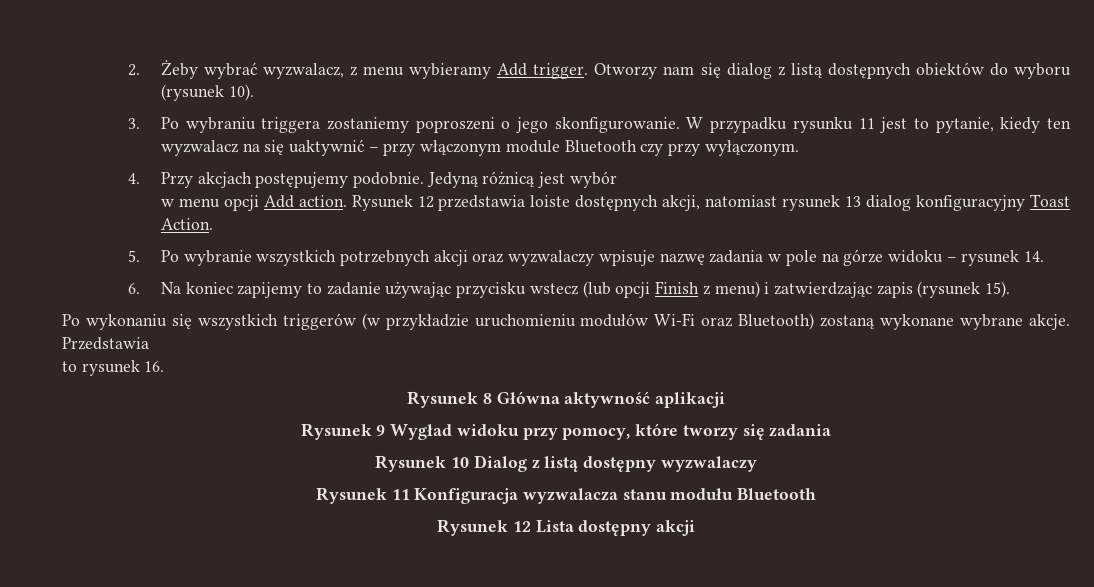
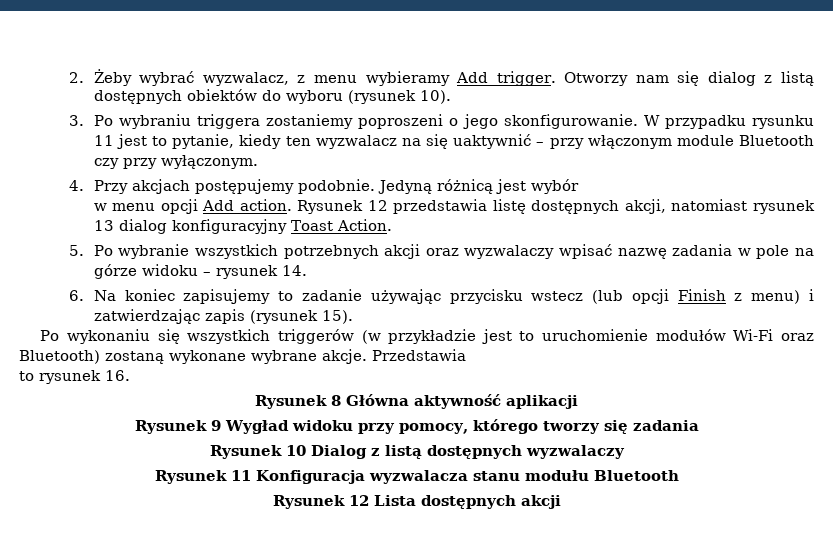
- Rysunek 12 przedstawia loiste dostępnych akcji, natomiast rysunek 13 dialog konfiguracyjny Toast Action.
+ Rysunek 12 przedstawia listę dostępnych akcji, natomiast rysunek 13 dialog konfiguracyjny Toast Action.
- 5. Po wybranie wszystkich potrzebnych akcji oraz wyzwalaczy wpisuje nazwę zadania w pole na górze widoku – rysunek 14.
+ 5. Po wybranie wszystkich potrzebnych akcji oraz wyzwalaczy wpisać nazwę zadania w pole na górze widoku – rysunek 14.
- 6. Na koniec zapijemy to zadanie używając przycisku wstecz (lub opcji Finish z menu) i zatwierdzając zapis (rysunek 15).
+ 6. Na koniec zapisujemy to zadanie używając przycisku wstecz (lub opcji Finish z menu) i zatwierdzając zapis (rysunek 15).
- Po wykonaniu się wszystkich triggerów (w przykładzie uruchomieniu modułów Wi-Fi oraz Bluetooth) zostaną wykonane wybrane akcje.
+ Po wykonaniu się wszystkich triggerów (w przykładzie jest to uruchomienie modułów Wi-Fi oraz Bluetooth) zostaną wykonane wybrane akcje.
- Rysunek 9 Wygład widoku przy pomocy, które tworzy się zadania
+ Rysunek 9 Wygład widoku przy pomocy, którego tworzy się zadania
- Rysunek 10 Dialog z listą dostępny wyzwalaczy
+ Rysunek 10 Dialog z listą dostępnych wyzwalaczy
- Rysunek 12 Lista dostępny akcji
+ Rysunek 12 Lista dostępnych akcji

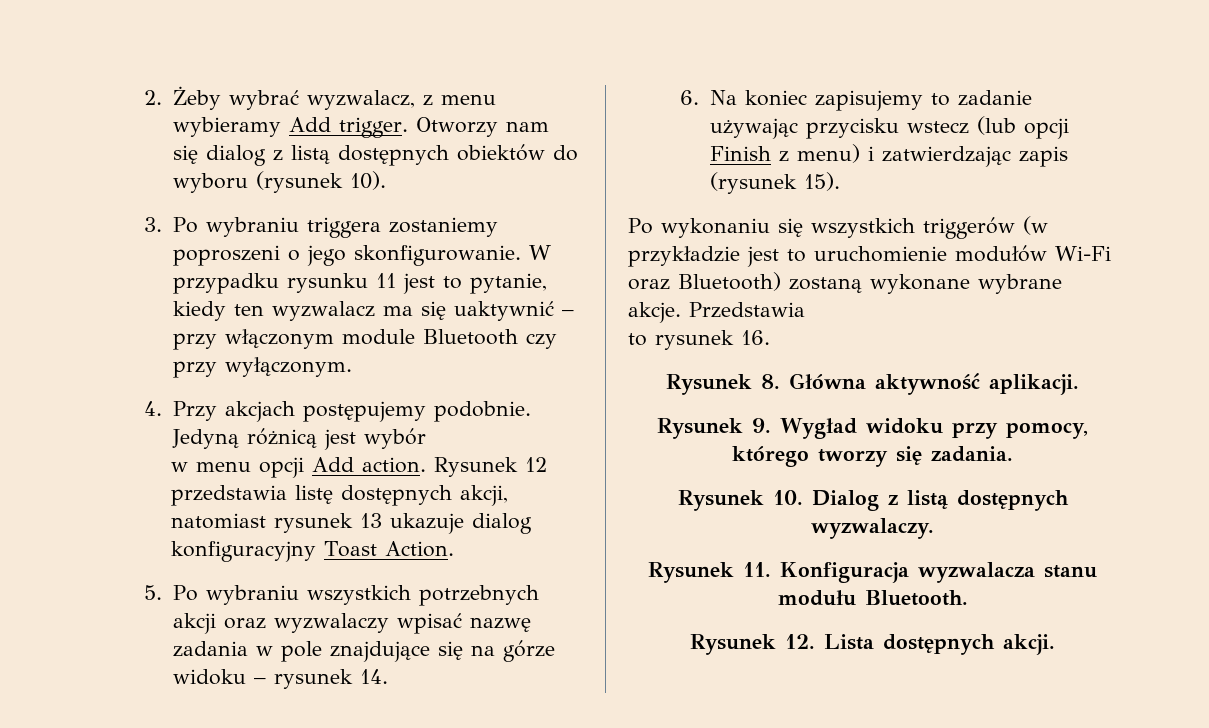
- W przypadku rysunku 11 jest to pytanie, kiedy ten wyzwalacz na się uaktywnić – przy włączonym module Bluetooth czy przy wyłączonym.
+ W przypadku rysunku 11 jest to pytanie, kiedy ten wyzwalacz ma się uaktywnić – przy włączonym module Bluetooth czy przy wyłączonym.
- Rysunek 12 przedstawia listę dostępnych akcji, natomiast rysunek 13 dialog konfiguracyjny Toast Action.
+ Rysunek 12 przedstawia listę dostępnych akcji, natomiast rysunek 13 ukazuje dialog konfiguracyjny Toast Action.
- 5. Po wybranie wszystkich potrzebnych akcji oraz wyzwalaczy wpisać nazwę zadania w pole na górze widoku – rysunek 14.
+ 5. Po wybraniu wszystkich potrzebnych akcji oraz wyzwalaczy wpisać nazwę zadania w pole znajdujące się na górze widoku – rysunek 14.
- Rysunek 8 Główna aktywność aplikacji
- Rysunek 9 Wygład widoku przy pomocy, którego tworzy się zadania
- Rysunek 10 Dialog z listą dostępnych wyzwalaczy
- Rysunek 11 Konfiguracja wyzwalacza stanu modułu Bluetooth
- Rysunek 12 Lista dostępnych akcji
+ Rysunek 8. Główna aktywność aplikacji.
+ Rysunek 9. Wygład widoku przy pomocy, którego tworzy się zadania.
+ Rysunek 10. Dialog z listą dostępnych wyzwalaczy.
+ Rysunek 11. Konfiguracja wyzwalacza stanu modułu Bluetooth.
+ Rysunek 12. Lista dostępnych akcji.

